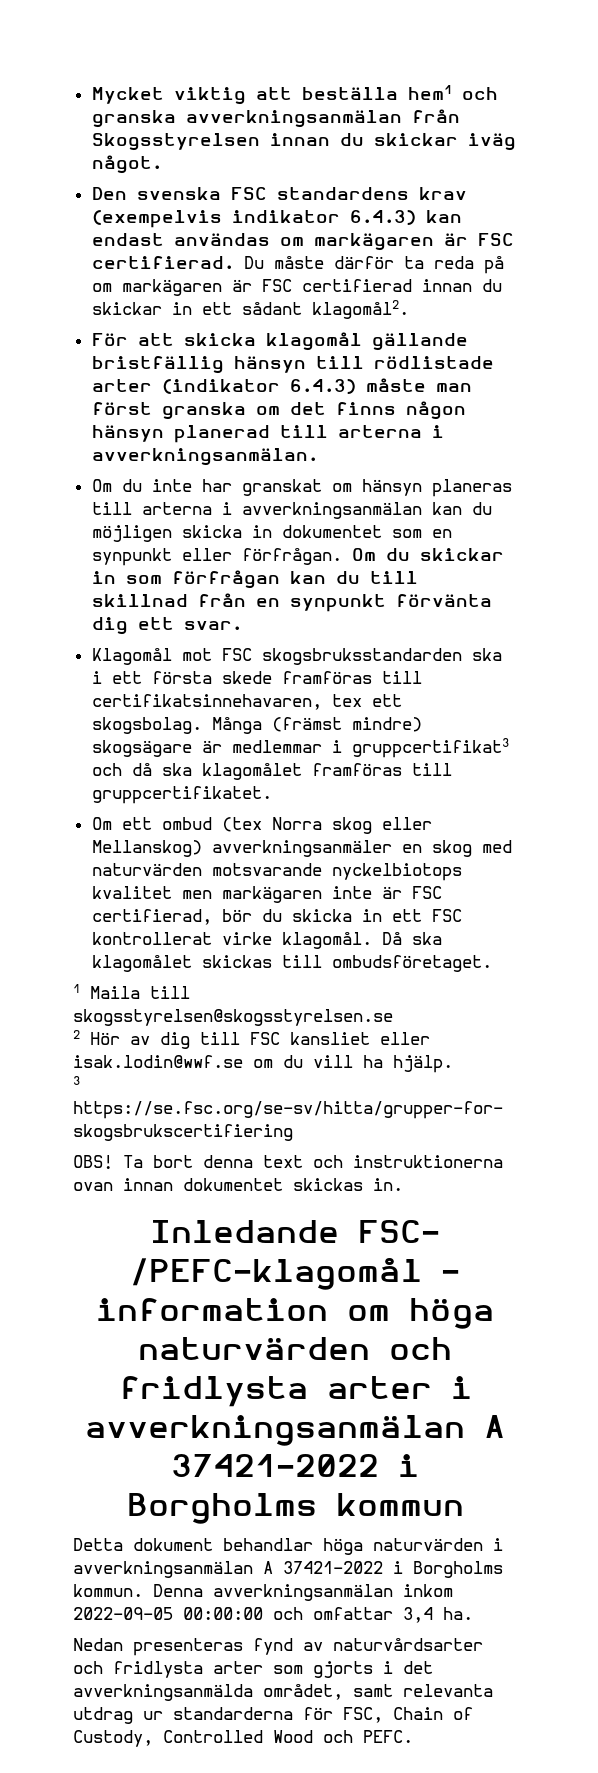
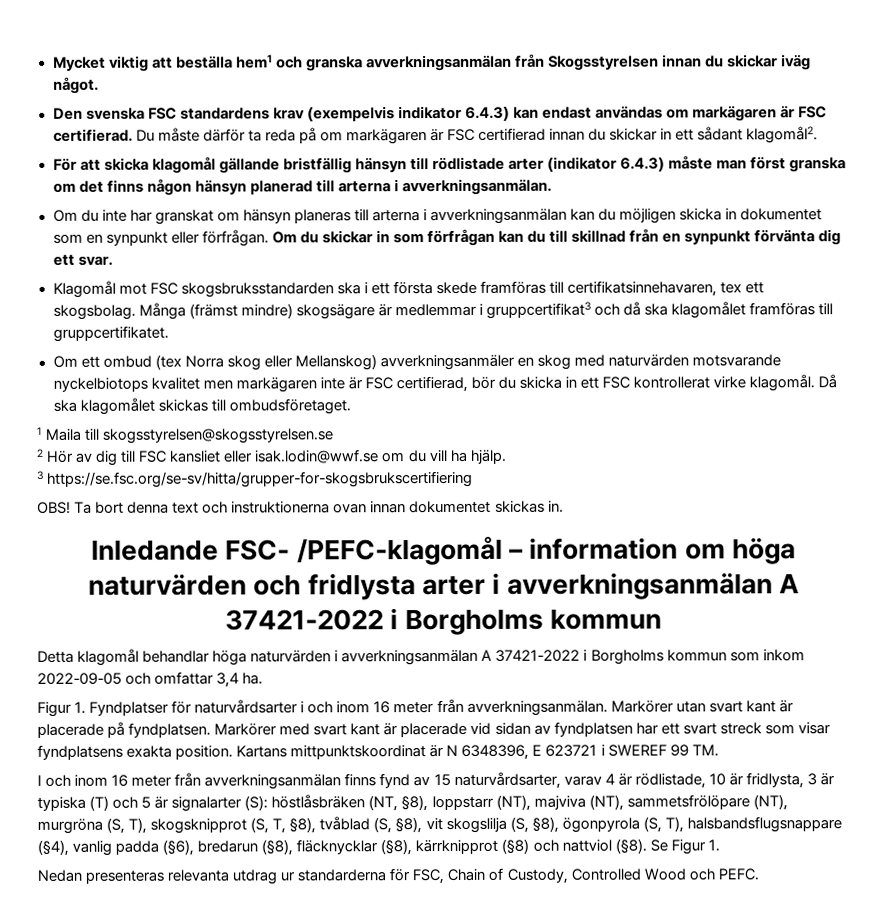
- Detta dokument behandlar höga naturvärden i avverkningsanmälan A 37421-2022 i Borgholms kommun. Denna avverkningsanmälan inkom 2022-09-05 00:00:00 och omfattar 3,4 ha.
+ Detta klagomål behandlar höga naturvärden i avverkningsanmälan A 37421-2022 i Borgholms kommun som inkom 2022-09-05 och omfattar 3,4 ha.
- Nedan presenteras fynd av naturvårdsarter och fridlysta arter som gjorts i det avverkningsanmälda området, samt relevanta utdrag ur standarderna för FSC, Chain of Custody, Controlled Wood och PEFC.
+ Figur 1. Fyndplatser för naturvårdsarter i och inom 16 meter från avverkningsanmälan. Markörer utan svart kant är placerade på fyndplatsen. Markörer med svart kant är placerade vid sidan av fyndplatsen har ett svart streck som visar fyndplatsens exakta position. Kartans mittpunktskoordinat är N 6348396, E 623721 i SWEREF 99 TM.
+ I och inom 16 meter från avverkningsanmälan finns fynd av 15 naturvårdsarter, varav 4 är rödlistade, 10 är fridlysta, 3 är typiska (T) och 5 är signalarter (S): höstlåsbräken (NT, §8), loppstarr (NT), majviva (NT), sammetsfrölöpare (NT), murgröna (S, T), skogsknipprot (S, T, §8), tvåblad (S, §8), vit skogslilja (S, §8), ögonpyrola (S, T), halsbandsflugsnappare (§4), vanlig padda (§6), bredarun (§8), fläcknycklar (§8), kärrknipprot (§8) och nattviol (§8). Se Figur 1.
+ Nedan presenteras relevanta utdrag ur standarderna för FSC, Chain of Custody, Controlled Wood och PEFC.

